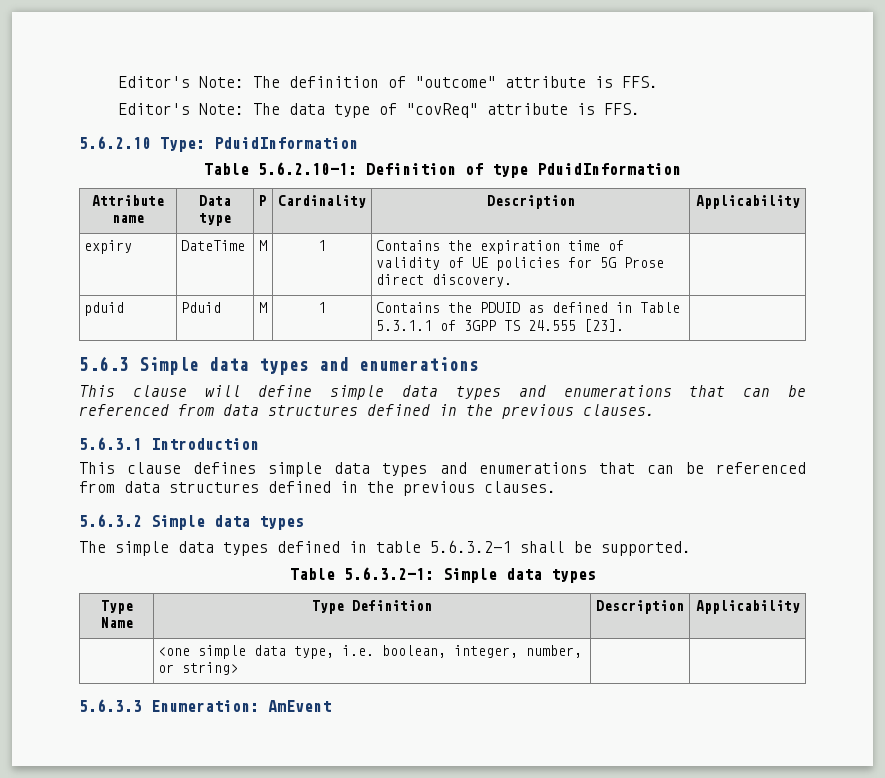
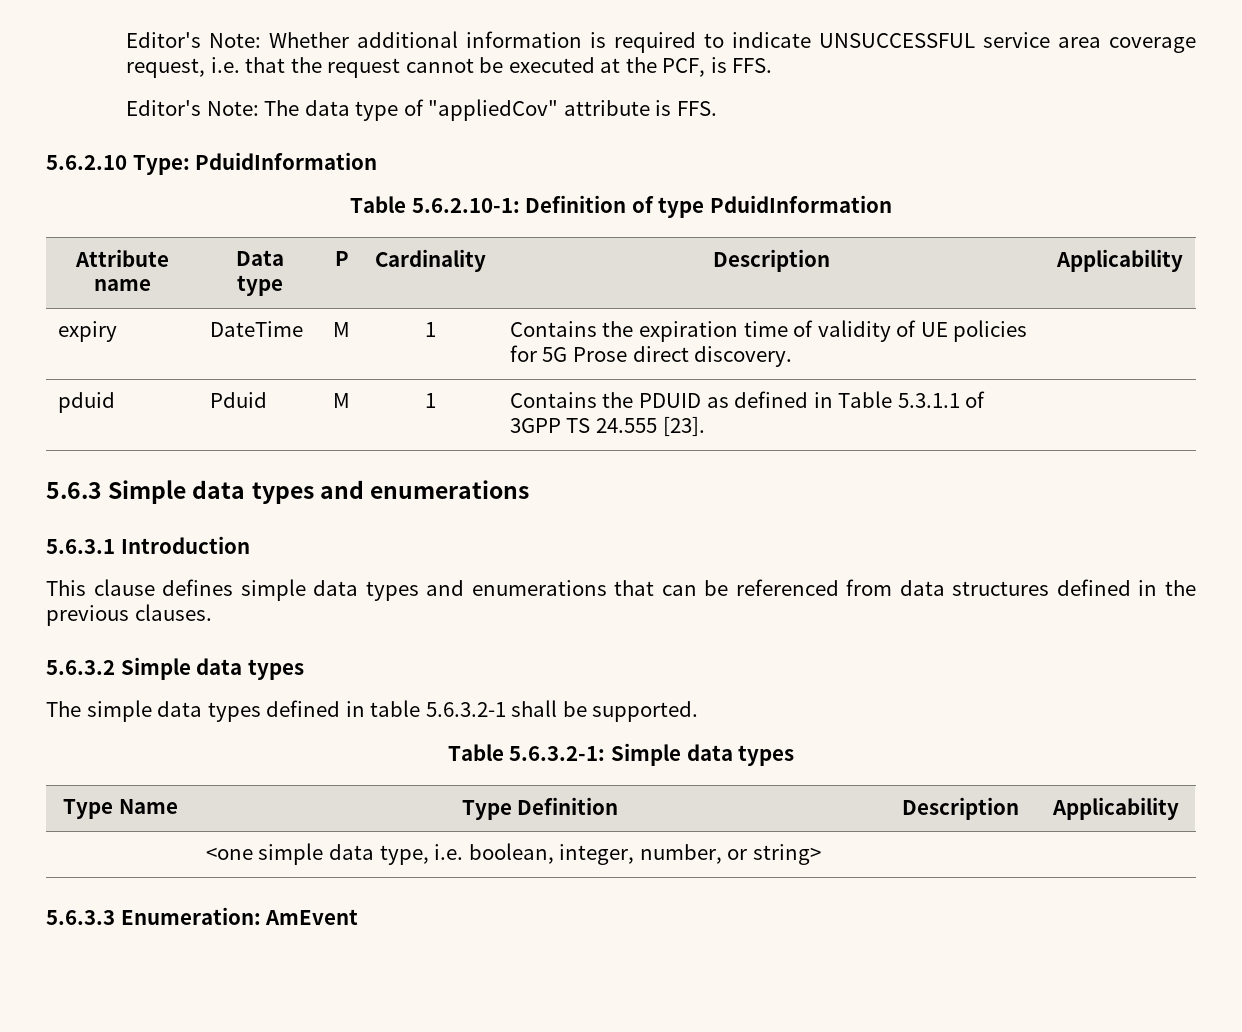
- Editor's Note: The definition of "outcome" attribute is FFS.
+ Editor's Note: Whether additional information is required to indicate UNSUCCESSFUL service area coverage request, i.e. that the request cannot be executed at the PCF, is FFS.
- Editor's Note: The data type of "covReq" attribute is FFS.
+ Editor's Note: The data type of "appliedCov" attribute is FFS.
- This clause will define simple data types and enumerations that can be referenced from data structures defined in the previous clauses.

